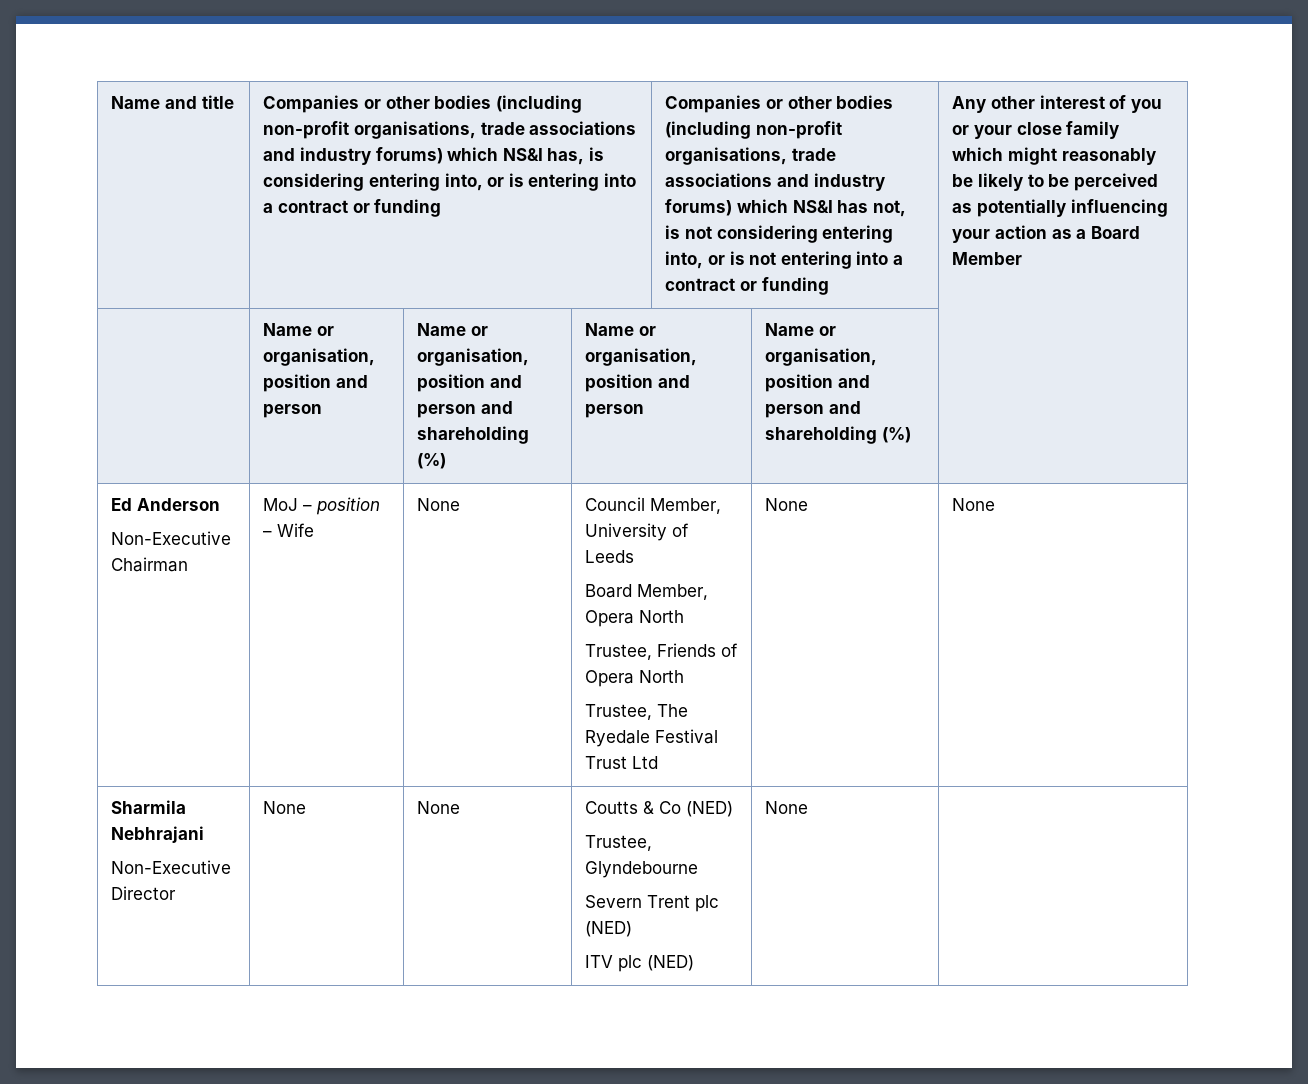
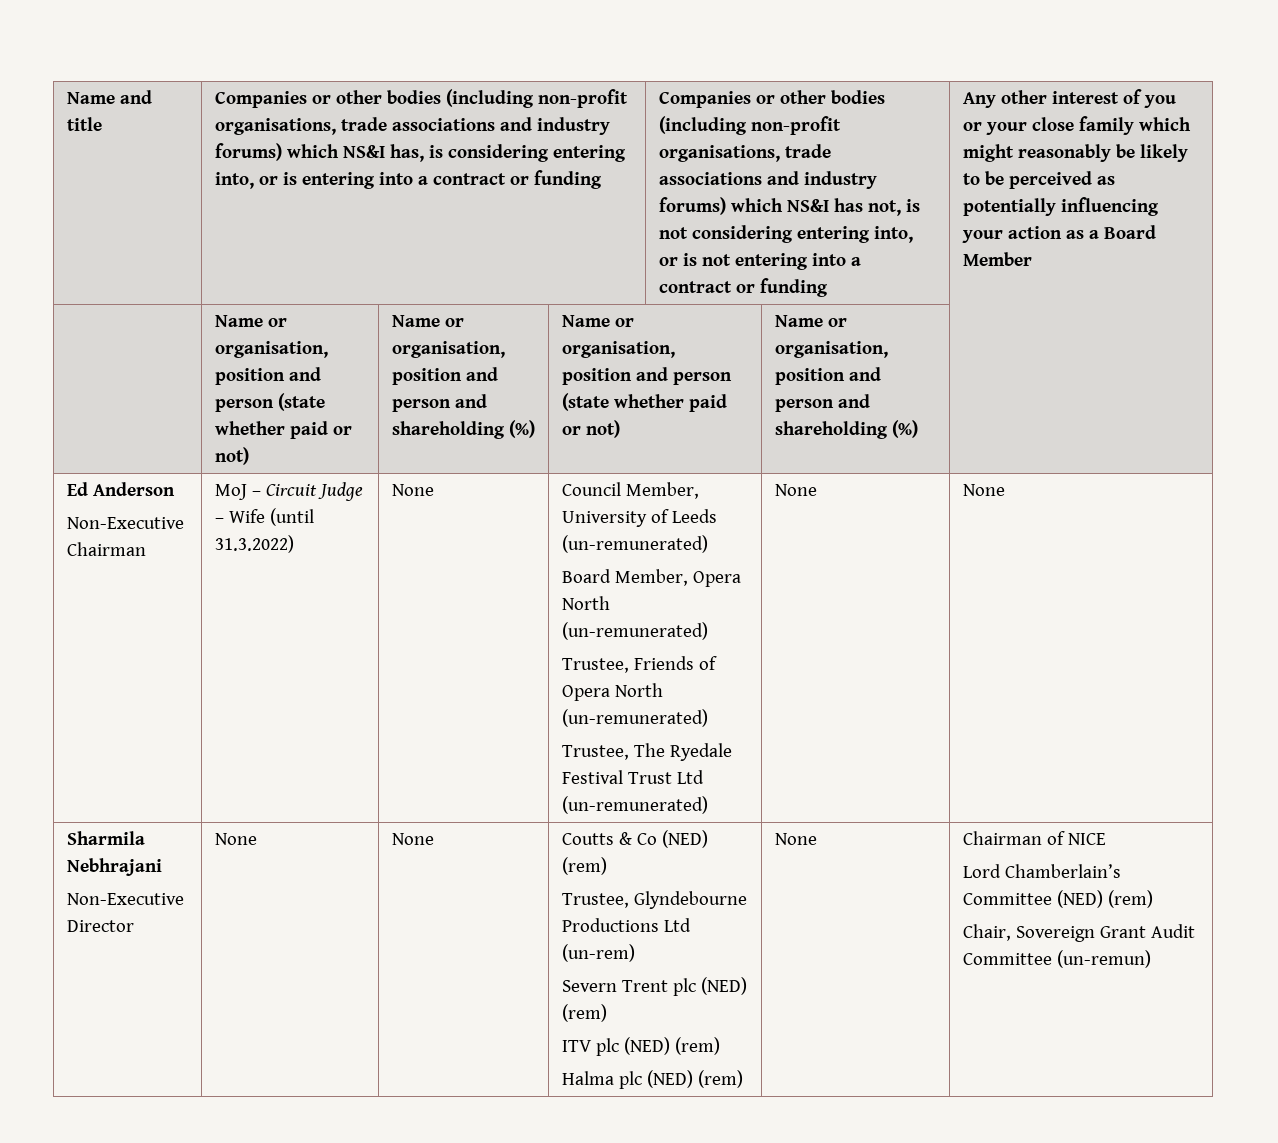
- | Name or organisation, position and person | Name or organisation, position and person and shareholding (%) | Name or organisation, position and person | Name or organisation, position and person and shareholding (%) |
+ | Name or organisation, position and person (state whether paid or not) | Name or organisation, position and person and shareholding (%) | Name or organisation, position and person (state whether paid or not) | Name or organisation, position and person and shareholding (%) |
  Ed Anderson
- Non-Executive Chairman | MoJ – position – Wife | None | Council Member, University of Leeds
- Board Member, Opera North
- Trustee, Friends of Opera North
- Trustee, The Ryedale Festival Trust Ltd | None | None
+ Non-Executive Chairman | MoJ – Circuit Judge – Wife (until 31.3.2022) | None | Council Member, University of Leeds (un-remunerated)
+ Board Member, Opera North (un-remunerated)
+ Trustee, Friends of Opera North (un-remunerated)
+ Trustee, The Ryedale Festival Trust Ltd (un-remunerated) | None | None
- Coutts & Co (NED)
+ Coutts & Co (NED) (rem)
- Trustee, Glyndebourne
+ Trustee, Glyndebourne Productions Ltd (un-rem)
- Severn Trent plc (NED)
+ Severn Trent plc (NED) (rem)
- ITV plc (NED) | None
+ ITV plc (NED) (rem)
+ Halma plc (NED) (rem) | None | Chairman of NICE
+ Lord Chamberlain’s Committee (NED) (rem)
+ Chair, Sovereign Grant Audit Committee (un-remun)

